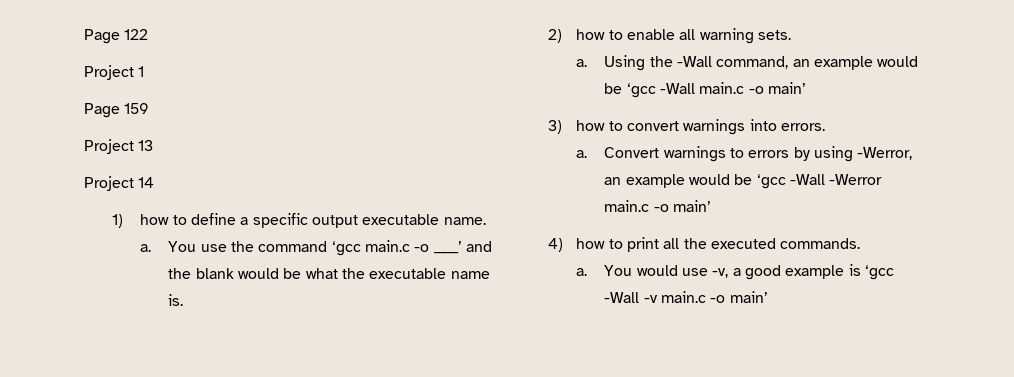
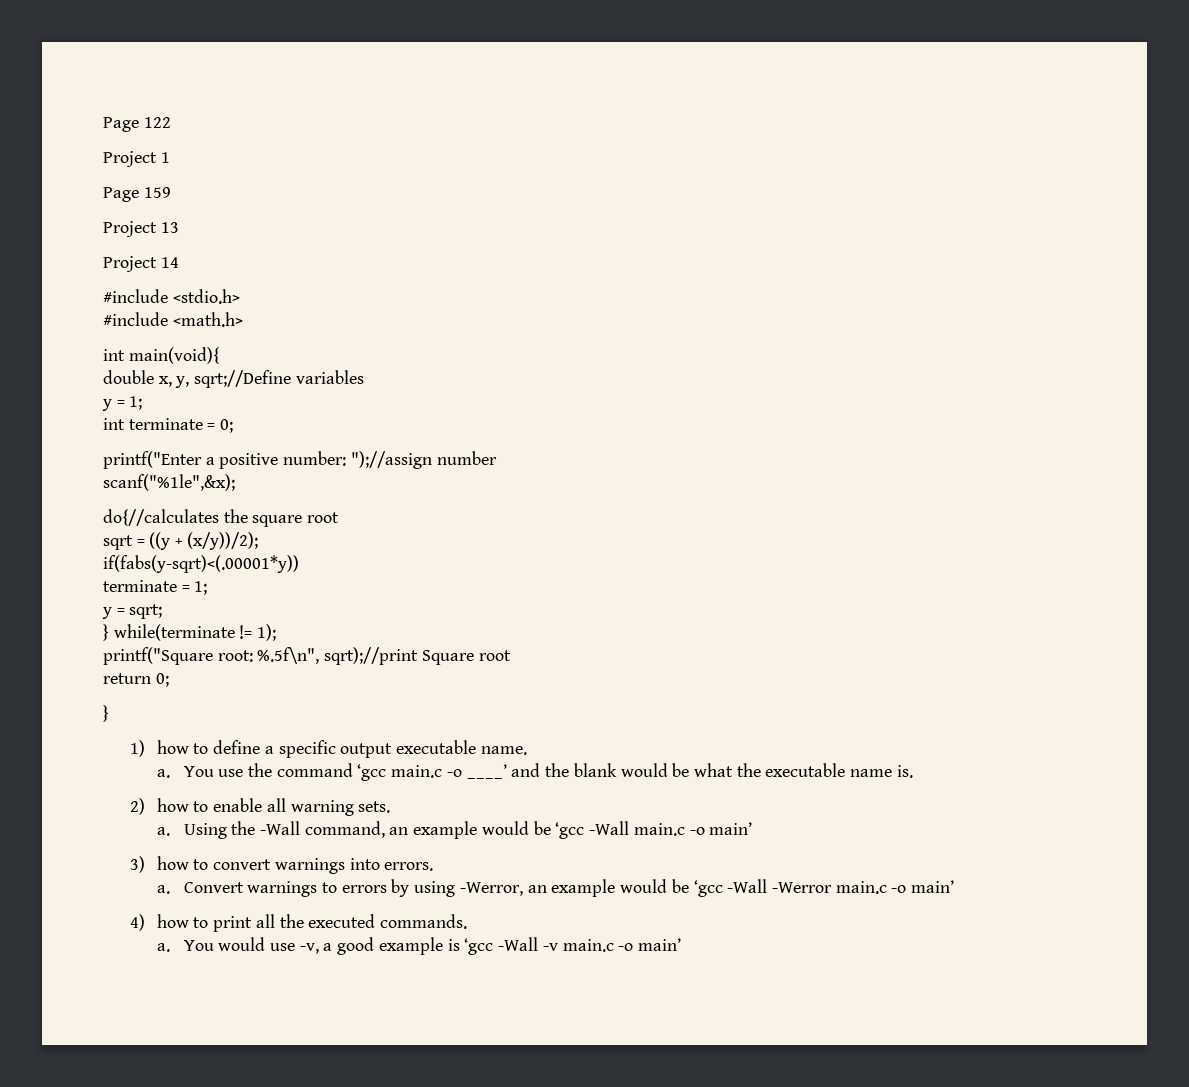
+ #include <stdio.h>
+ #include <math.h>
+ int main(void){
+ double x, y, sqrt;//Define variables
+ y = 1;
+ int terminate = 0;
+ printf("Enter a positive number: ");//assign number
+ scanf("%1le",&x);
+ do{//calculates the square root
+ sqrt = ((y + (x/y))/2);
+ if(fabs(y-sqrt)<(.00001*y))
+ terminate = 1;
+ y = sqrt;
+ } while(terminate != 1);
+ printf("Square root: %.5f\n", sqrt);//print Square root
+ return 0;
+ }

